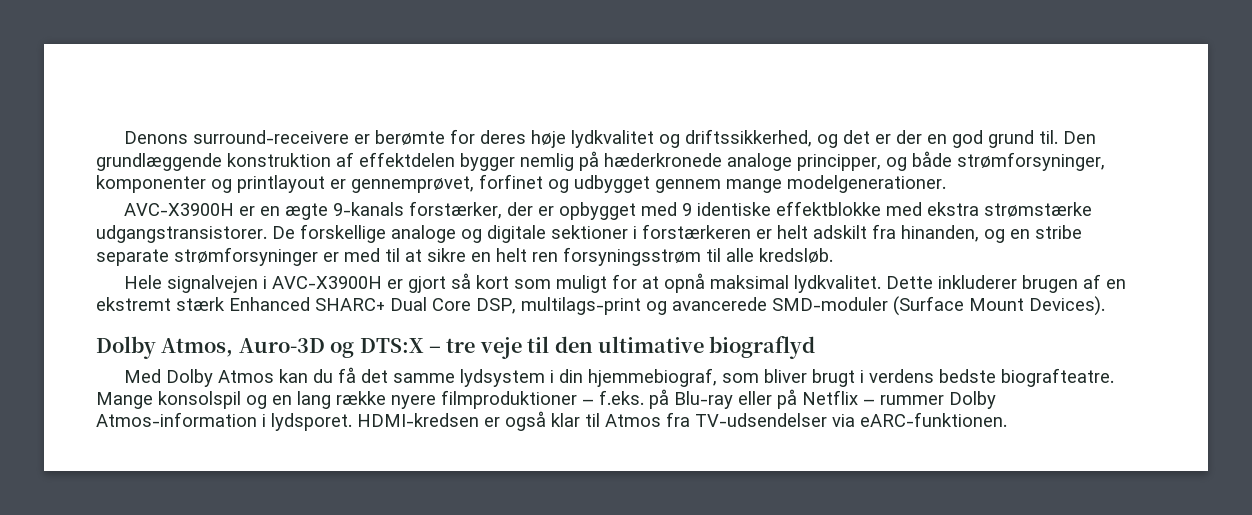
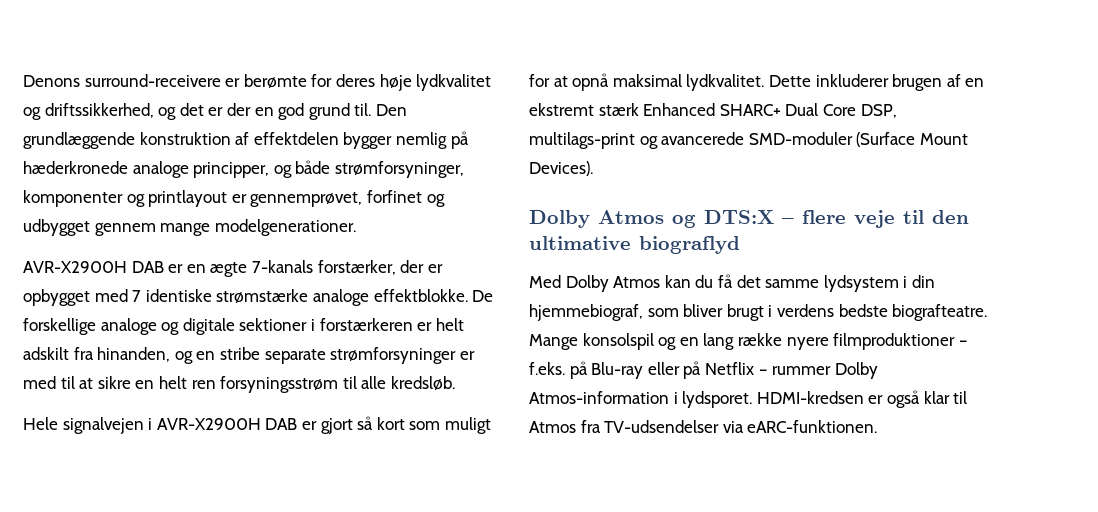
- AVC-X3900H er en ægte 9-kanals forstærker, der er opbygget med 9 identiske effektblokke med ekstra strømstærke udgangstransistorer.
+ AVR-X2900H DAB er en ægte 7-kanals forstærker, der er opbygget med 7 identiske strømstærke analoge effektblokke.
- Hele signalvejen i AVC-X3900H er gjort så kort som muligt for at opnå maksimal lydkvalitet.
+ Hele signalvejen i AVR-X2900H DAB er gjort så kort som muligt for at opnå maksimal lydkvalitet.
- Dolby Atmos, Auro-3D og DTS:X – tre veje til den ultimative biograflyd
+ Dolby Atmos og DTS:X – flere veje til den ultimative biograflyd

